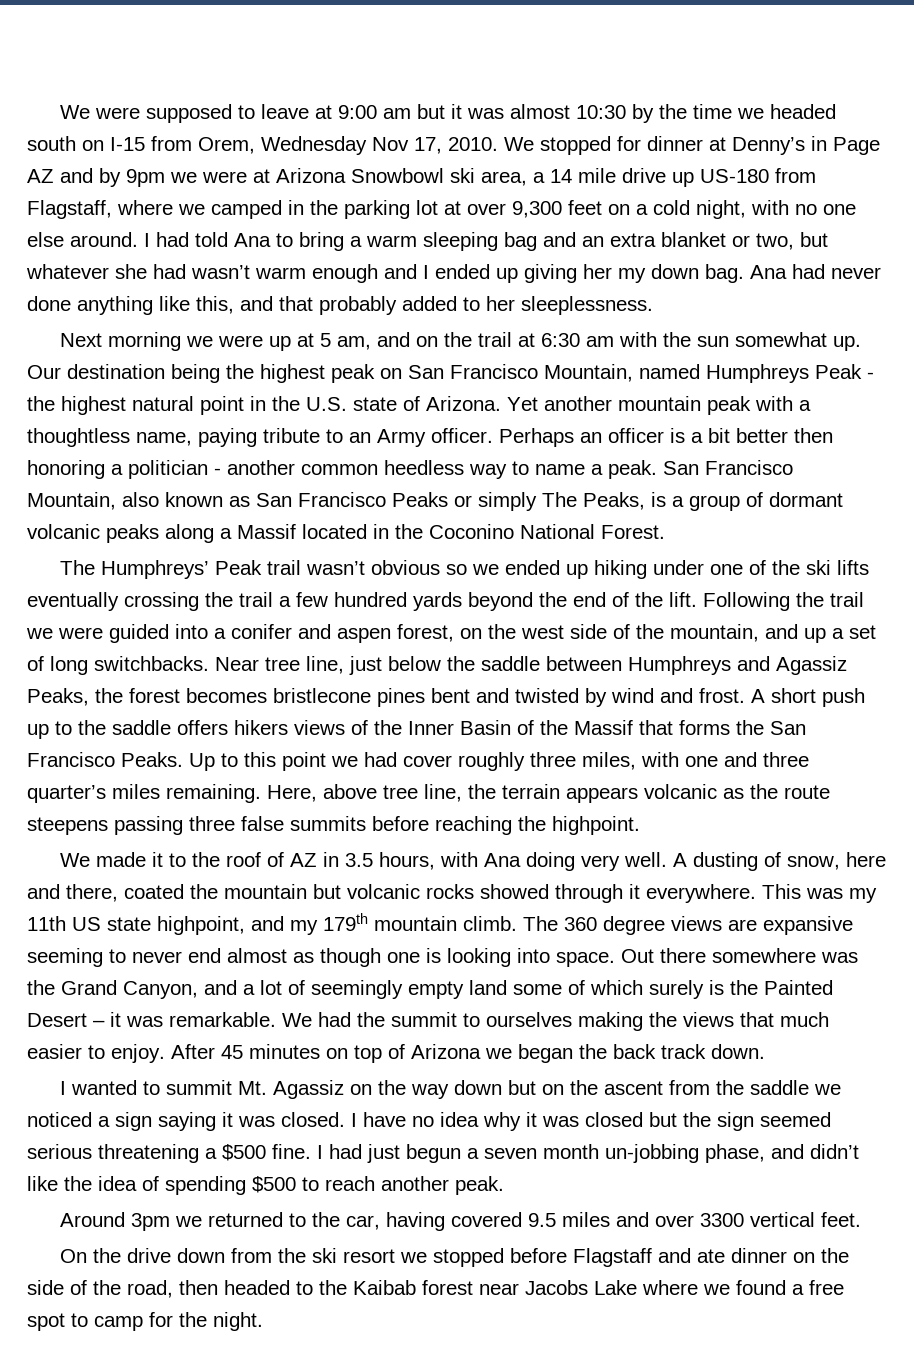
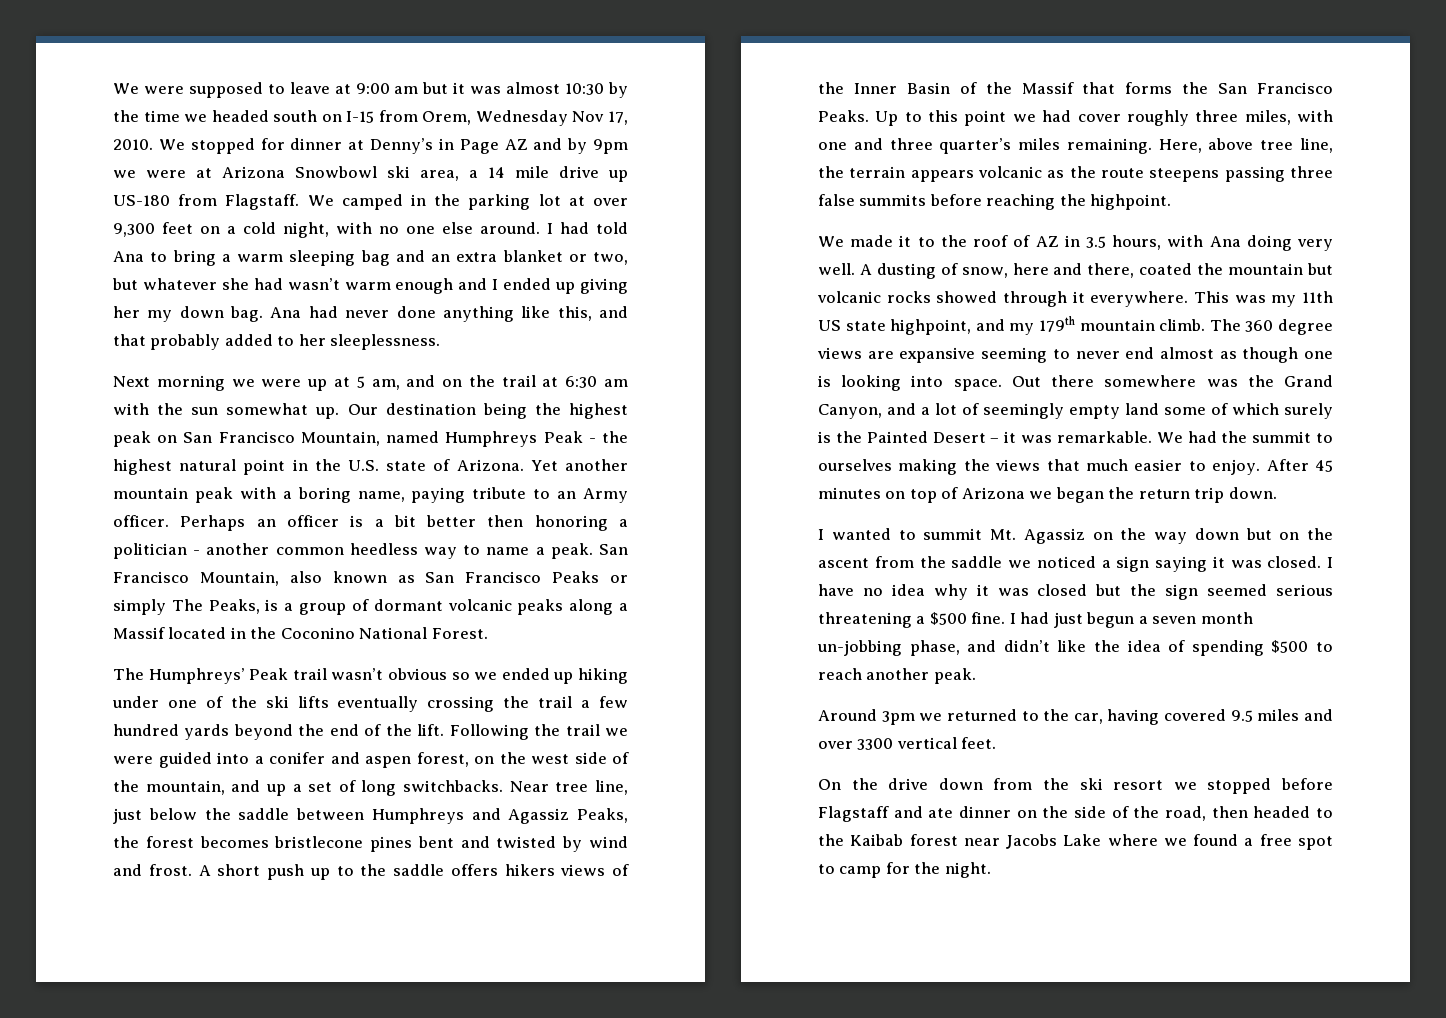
- We stopped for dinner at Denny’s in Page AZ and by 9pm we were at Arizona Snowbowl ski area, a 14 mile drive up US-180 from Flagstaff, where we camped in the parking lot at over 9,300 feet on a cold night, with no one else around.
+ We stopped for dinner at Denny’s in Page AZ and by 9pm we were at Arizona Snowbowl ski area, a 14 mile drive up US-180 from Flagstaff. We camped in the parking lot at over 9,300 feet on a cold night, with no one else around.
- Yet another mountain peak with a thoughtless name, paying tribute to an Army officer.
+ Yet another mountain peak with a boring name, paying tribute to an Army officer.
- After 45 minutes on top of Arizona we began the back track down.
+ After 45 minutes on top of Arizona we began the return trip down.

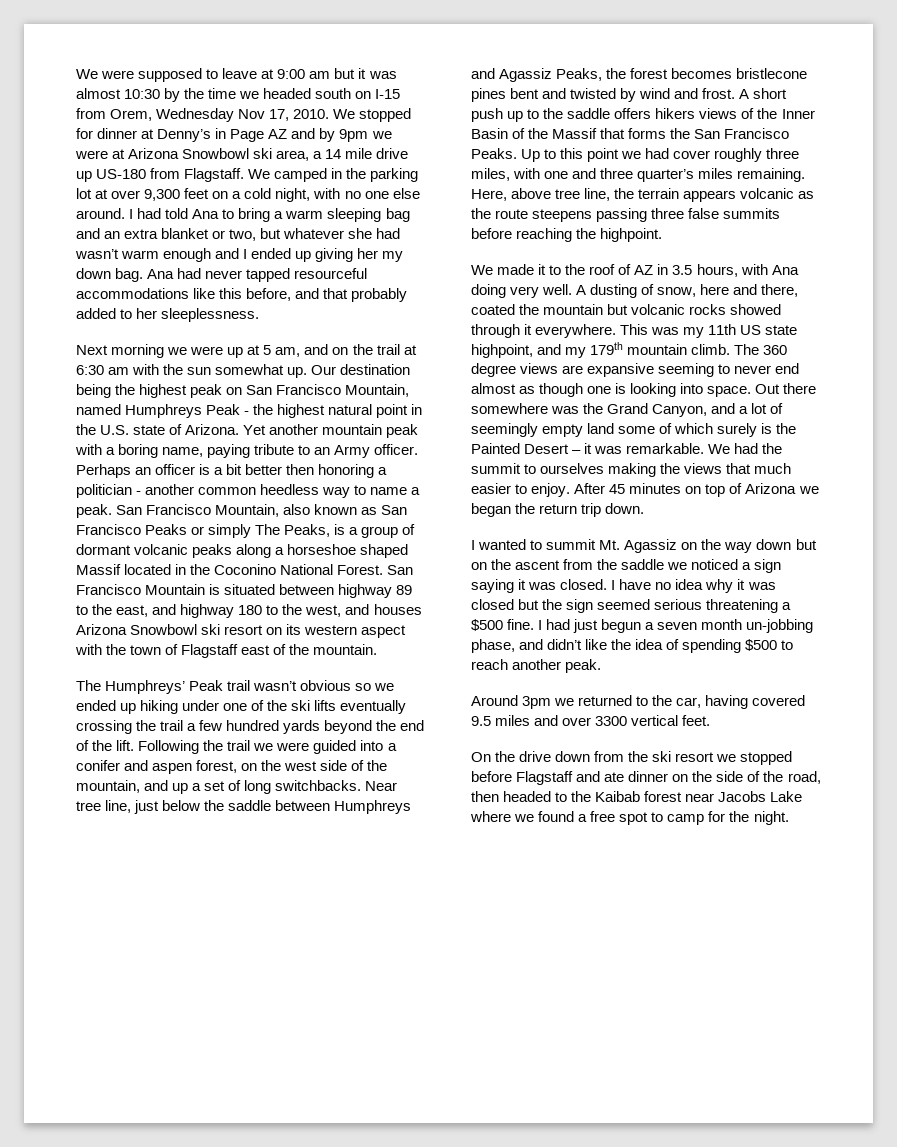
- Ana had never done anything like this, and that probably added to her sleeplessness.
+ Ana had never tapped resourceful accommodations like this before, and that probably added to her sleeplessness.
- San Francisco Mountain, also known as San Francisco Peaks or simply The Peaks, is a group of dormant volcanic peaks along a Massif located in the Coconino National Forest.
+ San Francisco Mountain, also known as San Francisco Peaks or simply The Peaks, is a group of dormant volcanic peaks along a horseshoe shaped Massif located in the Coconino National Forest. San Francisco Mountain is situated between highway 89 to the east, and highway 180 to the west, and houses Arizona Snowbowl ski resort on its western aspect with the town of Flagstaff east of the mountain.

